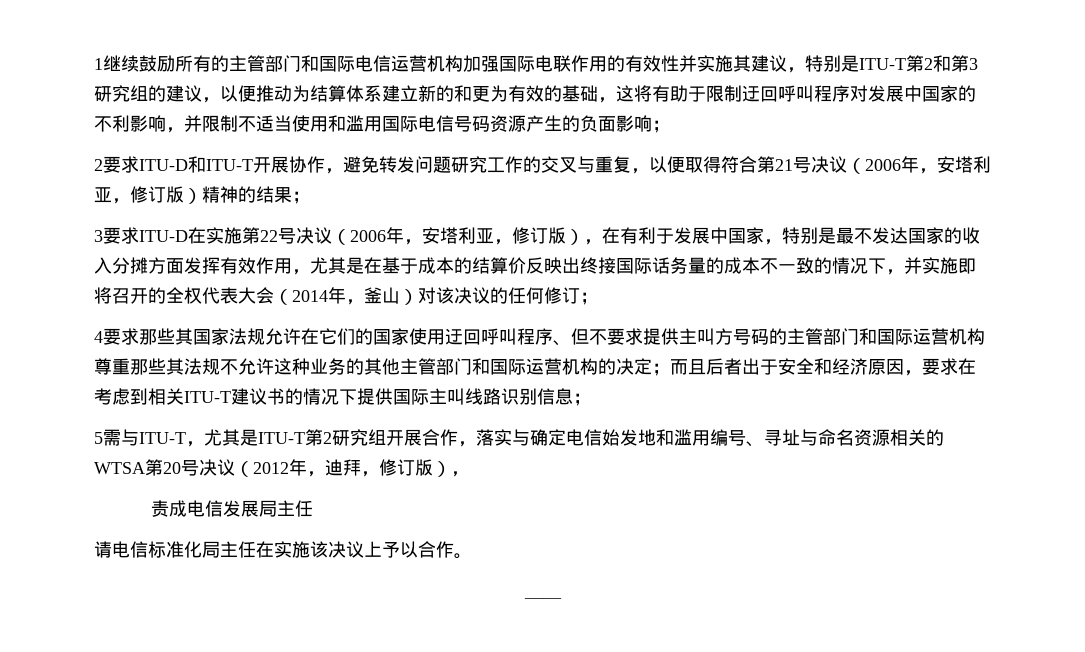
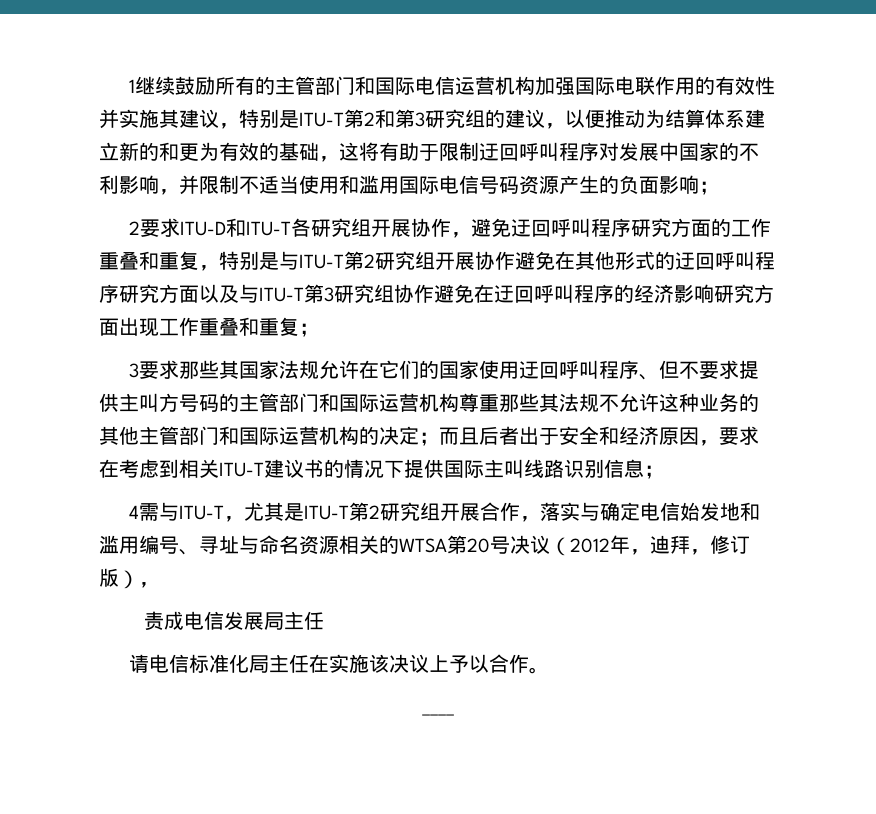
- 2要求ITU-D和ITU-T开展协作，避免转发问题研究工作的交叉与重复，以便取得符合第21号决议（2006年，安塔利亚，修订版）精神的结果；
- 3要求ITU-D在实施第22号决议（2006年，安塔利亚，修订版），在有利于发展中国家，特别是最不发达国家的收入分摊方面发挥有效作用，尤其是在基于成本的结算价反映出终接国际话务量的成本不一致的情况下，并实施即将召开的全权代表大会（2014年，釜山）对该决议的任何修订；
- 4要求那些其国家法规允许在它们的国家使用迂回呼叫程序、但不要求提供主叫方号码的主管部门和国际运营机构尊重那些其法规不允许这种业务的其他主管部门和国际运营机构的决定；
+ 2要求ITU-D和ITU-T各研究组开展协作，避免迂回呼叫程序研究方面的工作重叠和重复，特别是与ITU-T第2研究组开展协作避免在其他形式的迂回呼叫程序研究方面以及与ITU-T第3研究组协作避免在迂回呼叫程序的经济影响研究方面出现工作重叠和重复；
+ 3要求那些其国家法规允许在它们的国家使用迂回呼叫程序、但不要求提供主叫方号码的主管部门和国际运营机构尊重那些其法规不允许这种业务的其他主管部门和国际运营机构的决定；
- 5需与ITU-T，尤其是ITU-T第2研究组开展合作，落实与确定电信始发地和滥用编号、寻址与命名资源相关的WTSA第20号决议（2012年，迪拜，修订版），
+ 4需与ITU-T，尤其是ITU-T第2研究组开展合作，落实与确定电信始发地和滥用编号、寻址与命名资源相关的WTSA第20号决议（2012年，迪拜，修订版），

